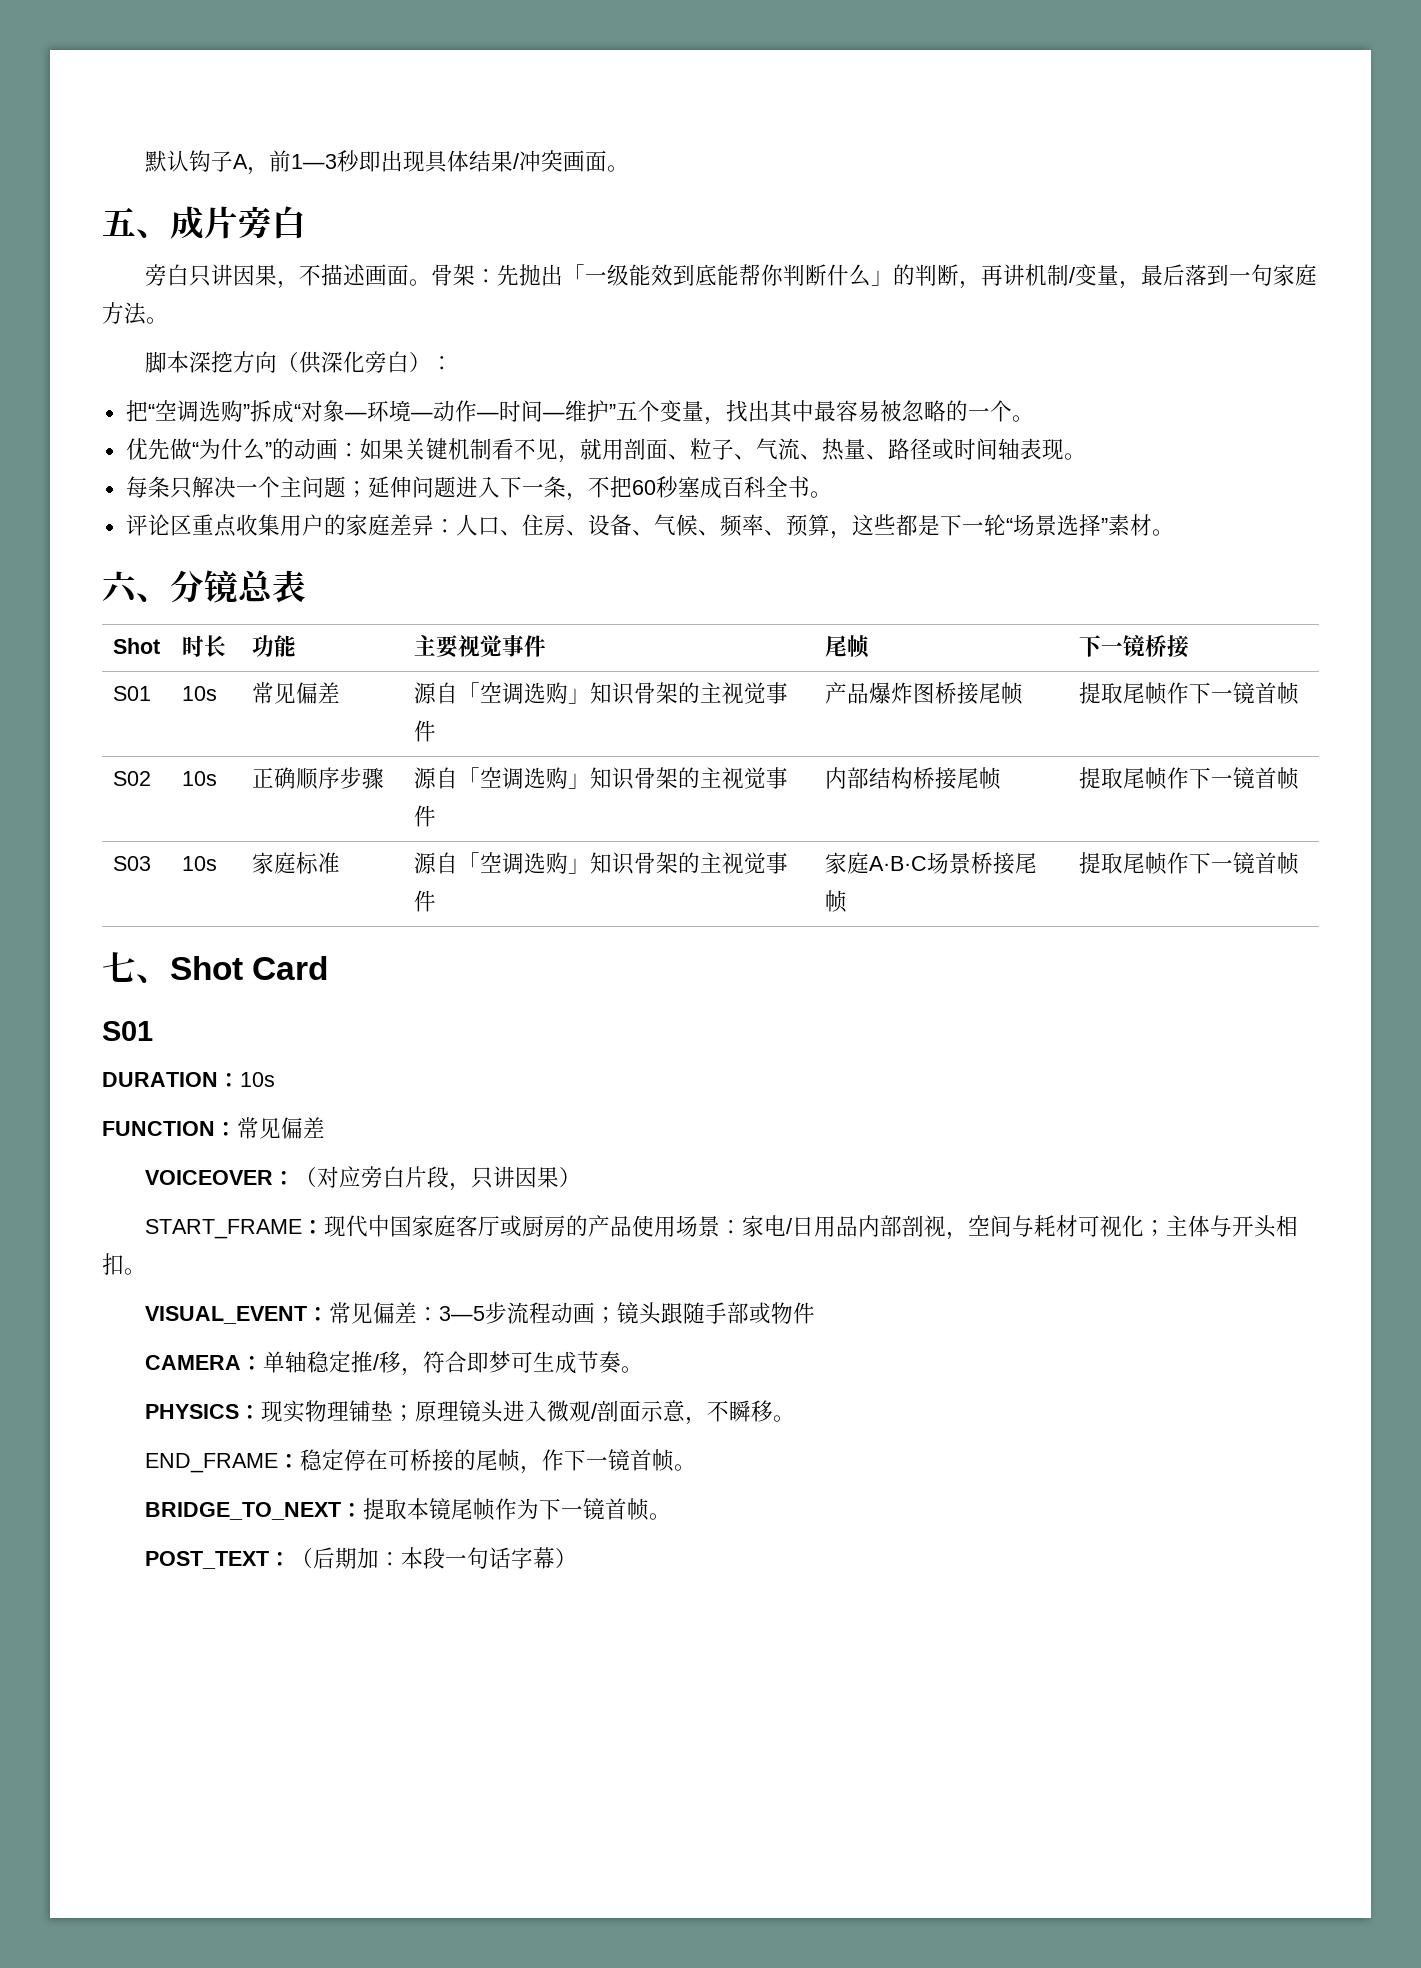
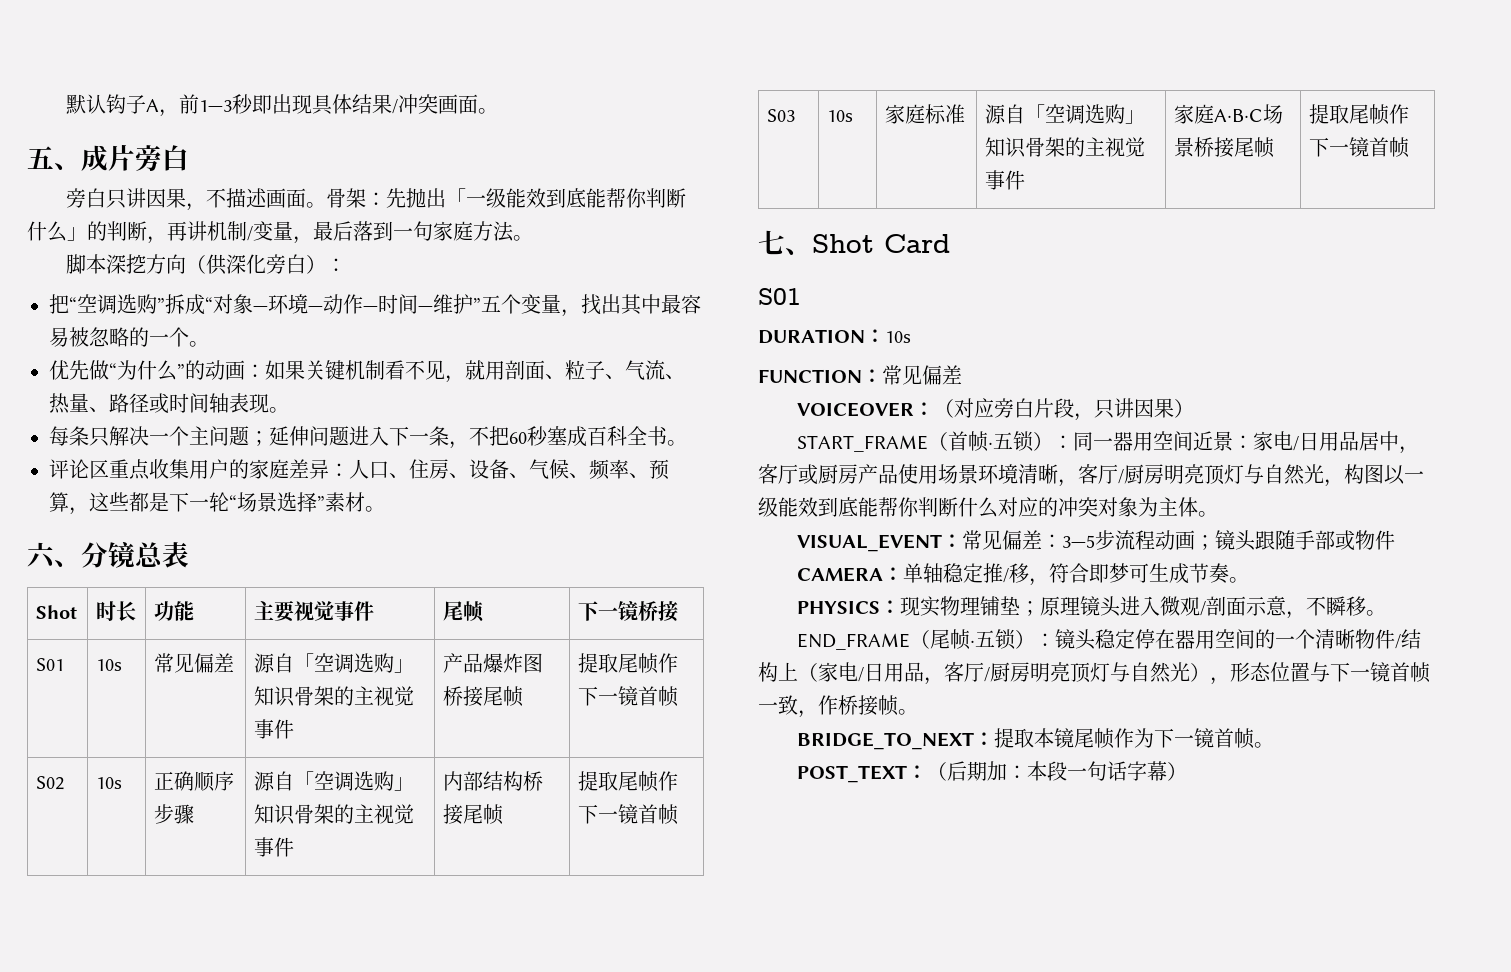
- START_FRAME：现代中国家庭客厅或厨房的产品使用场景：家电/日用品内部剖视，空间与耗材可视化；主体与开头相扣。
+ START_FRAME（首帧·五锁）：同一器用空间近景：家电/日用品居中，客厅或厨房产品使用场景环境清晰，客厅/厨房明亮顶灯与自然光，构图以一级能效到底能帮你判断什么对应的冲突对象为主体。
- END_FRAME：稳定停在可桥接的尾帧，作下一镜首帧。
+ END_FRAME（尾帧·五锁）：镜头稳定停在器用空间的一个清晰物件/结构上（家电/日用品，客厅/厨房明亮顶灯与自然光），形态位置与下一镜首帧一致，作桥接帧。

